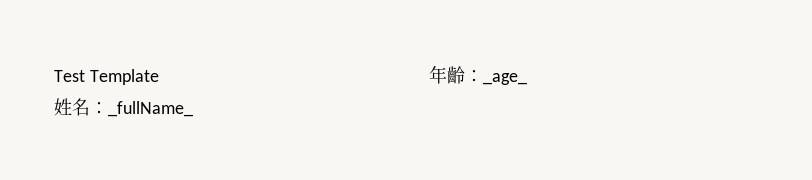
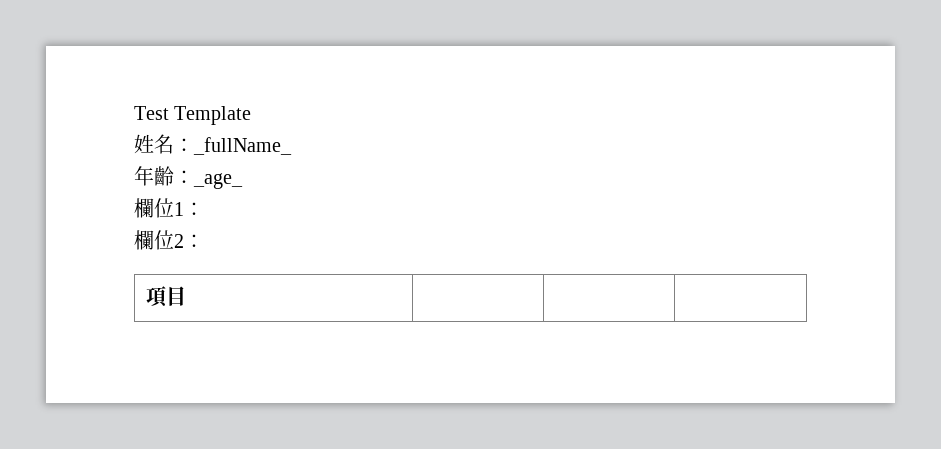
+ 欄位1：
+ 欄位2：
+ 項目 | | |

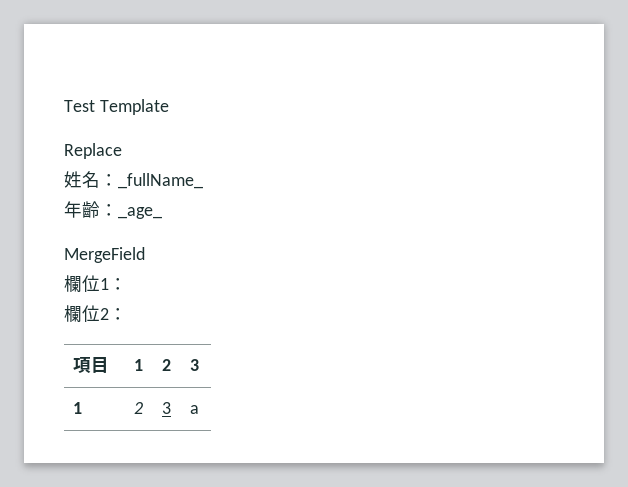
+ Replace
+ MergeField
- 項目 | | |
+ 項目 | 1 | 2 | 3
+ 1 | 2 | 3 | a

